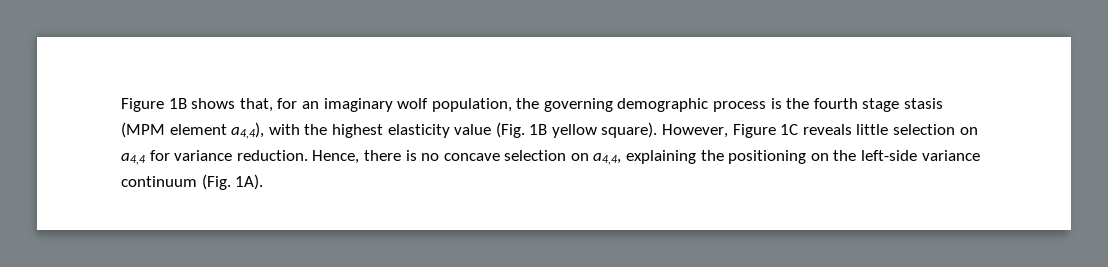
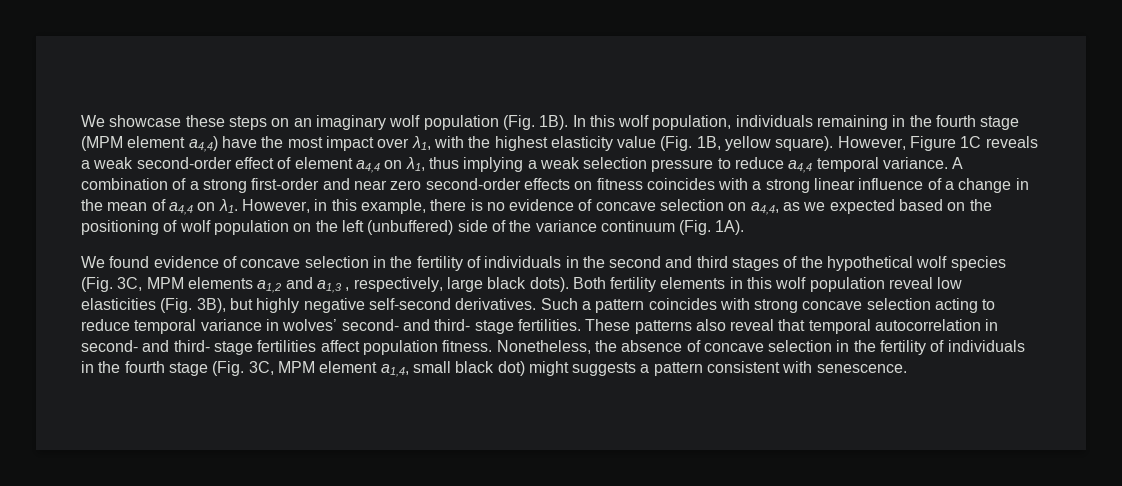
- Figure 1B shows that, for an imaginary wolf population, the governing demographic process is the fourth stage stasis (MPM element a4,4), with the highest elasticity value (Fig. 1B yellow square).
+ We showcase these steps on an imaginary wolf population (Fig. 1B). In this wolf population, individuals remaining in the fourth stage (MPM element a4,4) have the most impact over λ1, with the highest elasticity value (Fig. 1B, yellow square).
- However, Figure 1C reveals little selection on a4,4 for variance reduction. Hence, there is no concave selection on a4,4, explaining the positioning on the left-side variance continuum (Fig. 1A).
+ However, Figure 1C reveals a weak second-order effect of element a4,4 on λ1, thus implying a weak selection pressure to reduce a4,4 temporal variance. A combination of a strong first-order and near zero second-order effects on fitness coincides with a strong linear influence of a change in the mean of a4,4 on λ1. However, in this example, there is no evidence of concave selection on a4,4, as we expected based on the positioning of wolf population on the left (unbuffered) side of the variance continuum (Fig. 1A).
+ We found evidence of concave selection in the fertility of individuals in the second and third stages of the hypothetical wolf species (Fig. 3C, MPM elements a1,2 and a1,3 , respectively, large black dots). Both fertility elements in this wolf population reveal low elasticities (Fig. 3B), but highly negative self-second derivatives. Such a pattern coincides with strong concave selection acting to reduce temporal variance in wolves’ second- and third- stage fertilities. These patterns also reveal that temporal autocorrelation in second- and third- stage fertilities affect population fitness. Nonetheless, the absence of concave selection in the fertility of individuals in the fourth stage (Fig. 3C, MPM element a1,4, small black dot) might suggests a pattern consistent with senescence.

